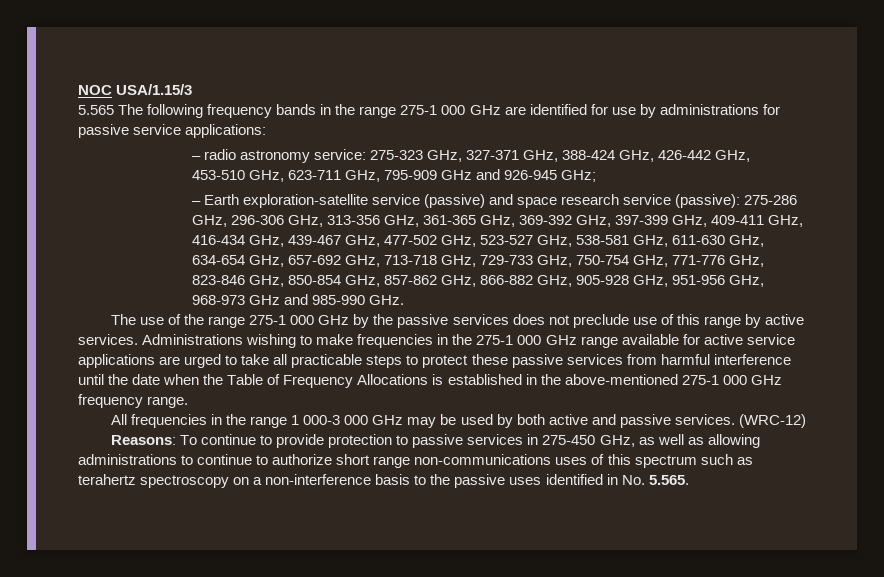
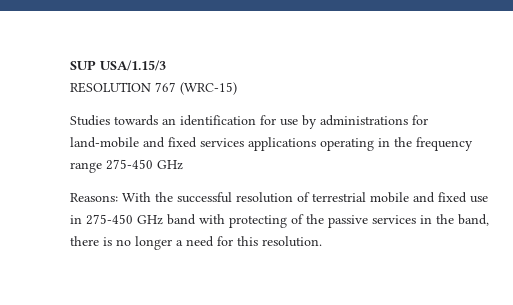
- NOC USA/1.15/3
+ SUP USA/1.15/3
- 5.565 The following frequency bands in the range 275-1 000 GHz are identified for use by administrations for passive service applications:
- – radio astronomy service: 275-323 GHz, 327-371 GHz, 388-424 GHz, 426-442 GHz, 453-510 GHz, 623-711 GHz, 795-909 GHz and 926-945 GHz;
- – Earth exploration-satellite service (passive) and space research service (passive): 275-286 GHz, 296-306 GHz, 313-356 GHz, 361-365 GHz, 369-392 GHz, 397-399 GHz, 409-411 GHz, 416-434 GHz, 439-467 GHz, 477-502 GHz, 523-527 GHz, 538-581 GHz, 611-630 GHz, 634-654 GHz, 657-692 GHz, 713-718 GHz, 729-733 GHz, 750-754 GHz, 771-776 GHz, 823-846 GHz, 850-854 GHz, 857-862 GHz, 866-882 GHz, 905-928 GHz, 951-956 GHz, 968-973 GHz and 985-990 GHz.
- The use of the range 275-1 000 GHz by the passive services does not preclude use of this range by active services. Administrations wishing to make frequencies in the 275-1 000 GHz range available for active service applications are urged to take all practicable steps to protect these passive services from harmful interference until the date when the Table of Frequency Allocations is established in the above-mentioned 275-1 000 GHz frequency range.
- All frequencies in the range 1 000-3 000 GHz may be used by both active and passive services. (WRC-12)
- Reasons: To continue to provide protection to passive services in 275-450 GHz, as well as allowing administrations to continue to authorize short range non-communications uses of this spectrum such as terahertz spectroscopy on a non-interference basis to the passive uses identified in No. 5.565.
+ RESOLUTION 767 (WRC-15)
+ Studies towards an identification for use by administrations for land-mobile and fixed services applications operating in the frequency range 275-450 GHz
+ Reasons: With the successful resolution of terrestrial mobile and fixed use in 275-450 GHz band with protecting of the passive services in the band, there is no longer a need for this resolution.

